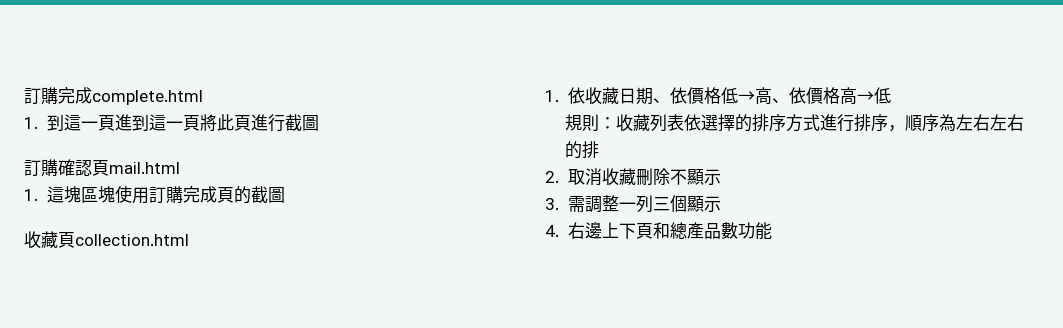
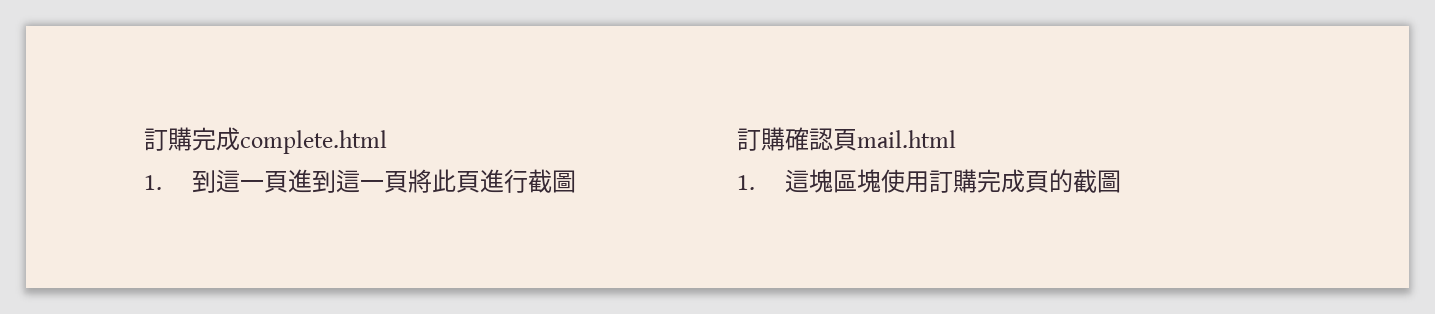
- 收藏頁collection.html
- 1.依收藏日期、依價格低→高、依價格高→低
- 規則：收藏列表依選擇的排序方式進行排序，順序為左右左右的排
- 2.取消收藏刪除不顯示
- 3.需調整一列三個顯示
- 4.右邊上下頁和總產品數功能

